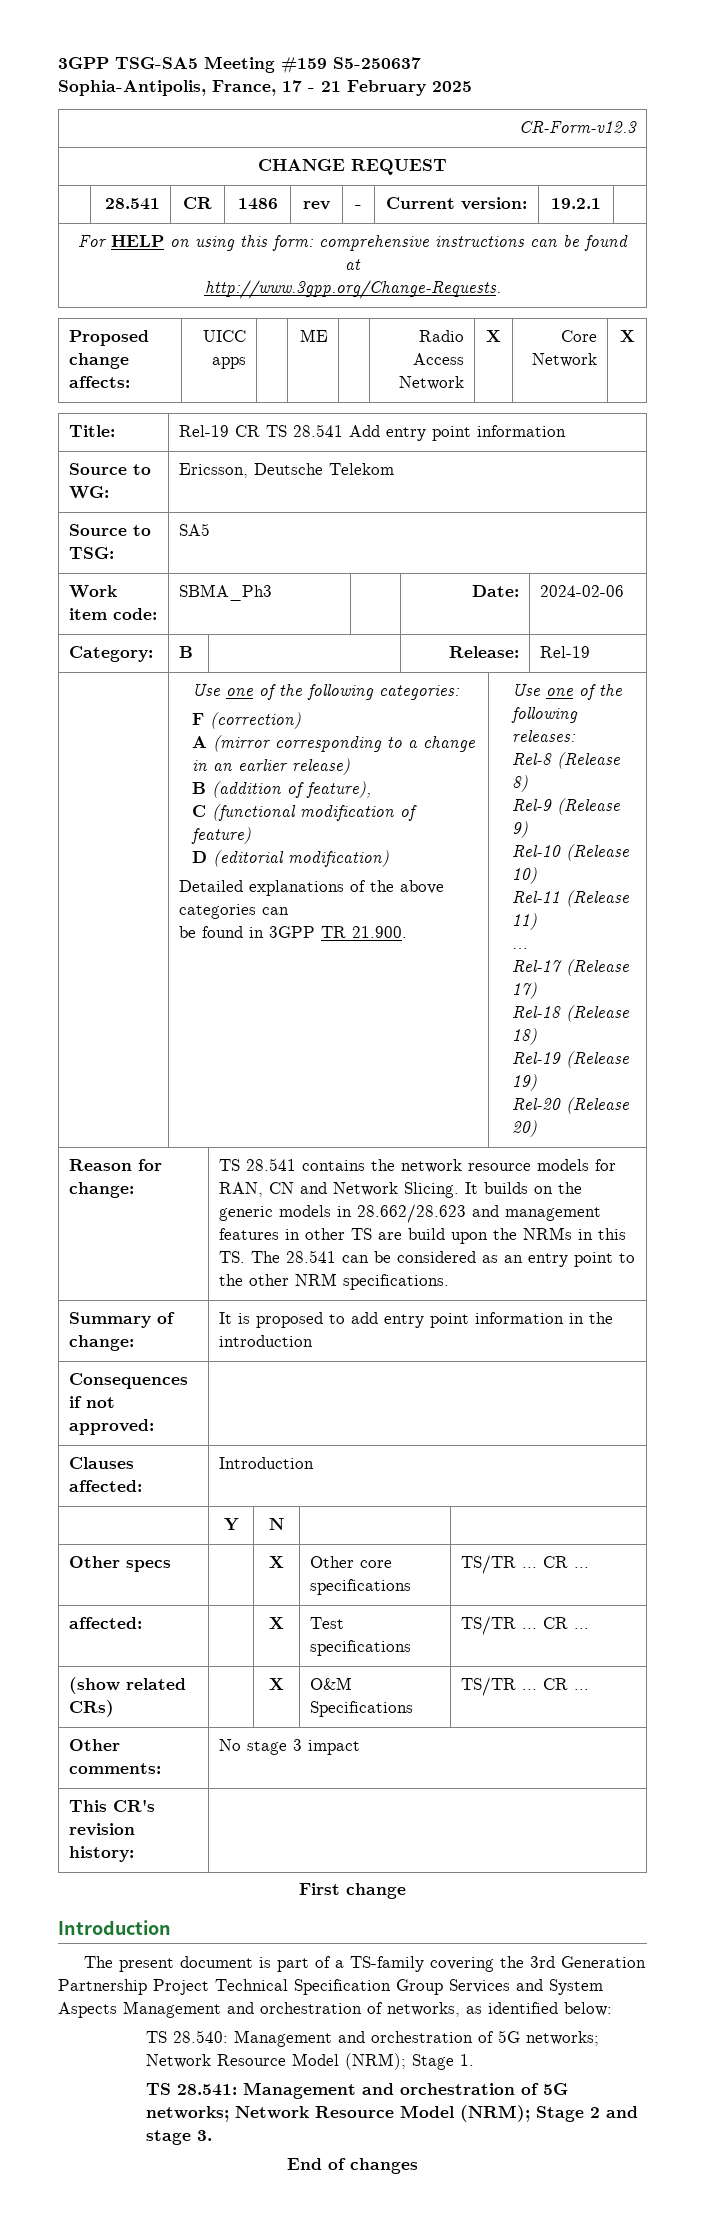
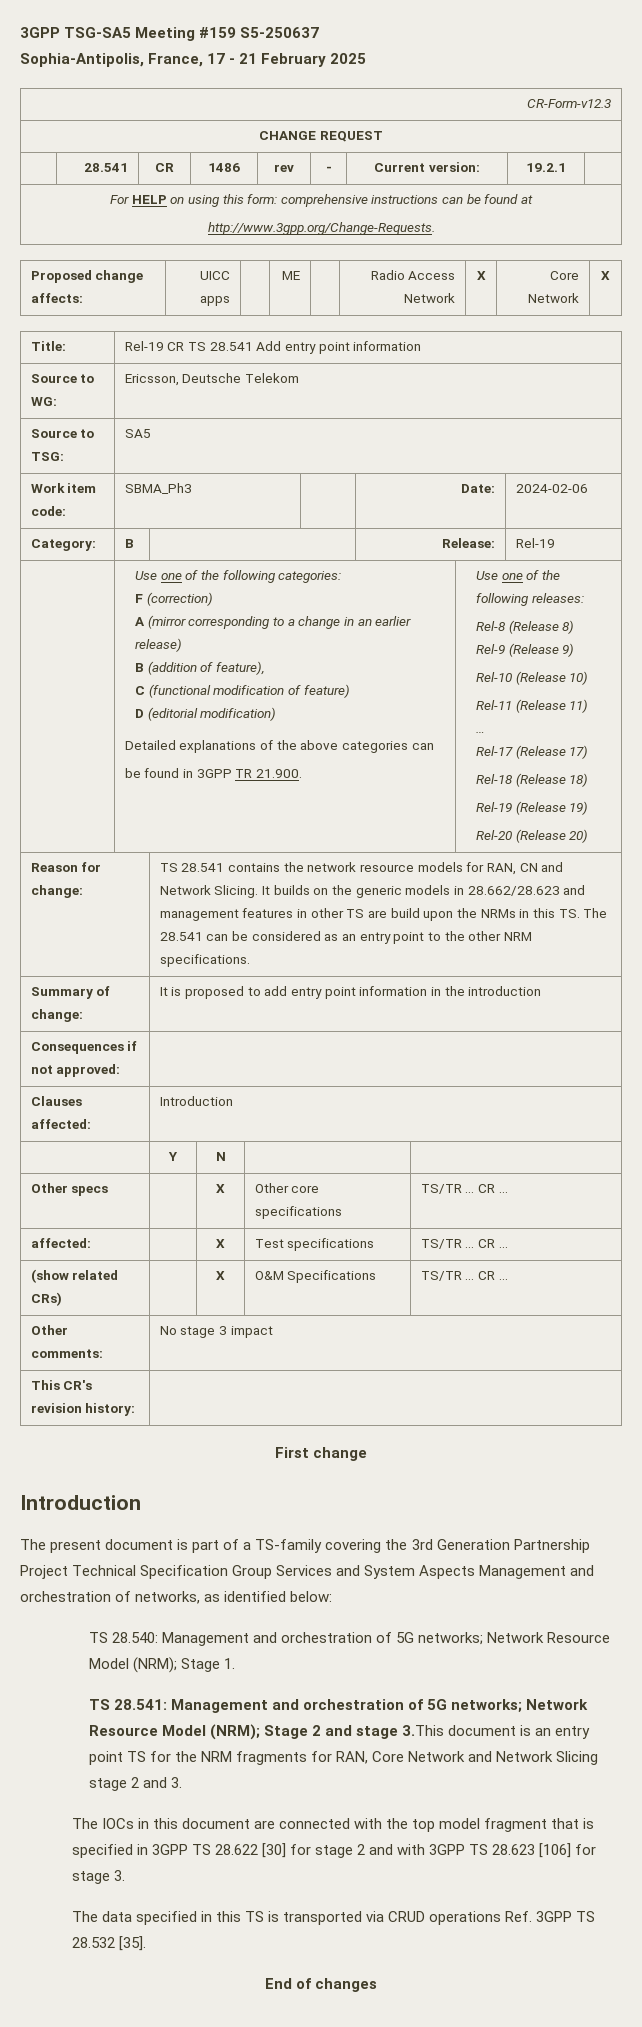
- TS 28.541: Management and orchestration of 5G networks; Network Resource Model (NRM); Stage 2 and stage 3.
+ TS 28.541: Management and orchestration of 5G networks; Network Resource Model (NRM); Stage 2 and stage 3.This document is an entry point TS for the NRM fragments for RAN, Core Network and Network Slicing stage 2 and 3.
+ The IOCs in this document are connected with the top model fragment that is specified in 3GPP TS 28.622 [30] for stage 2 and with 3GPP TS 28.623 [106] for stage 3.
+ The data specified in this TS is transported via CRUD operations Ref. 3GPP TS 28.532 [35].

